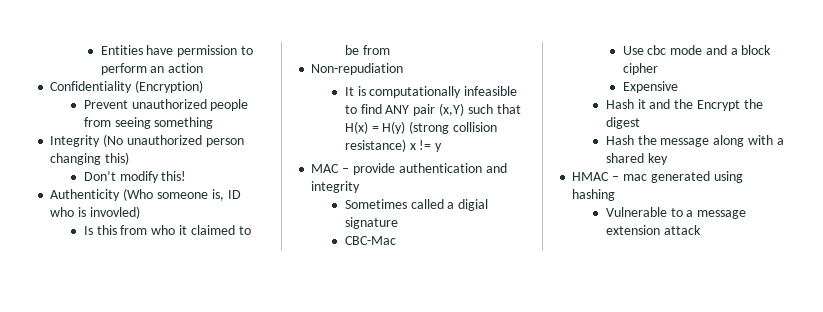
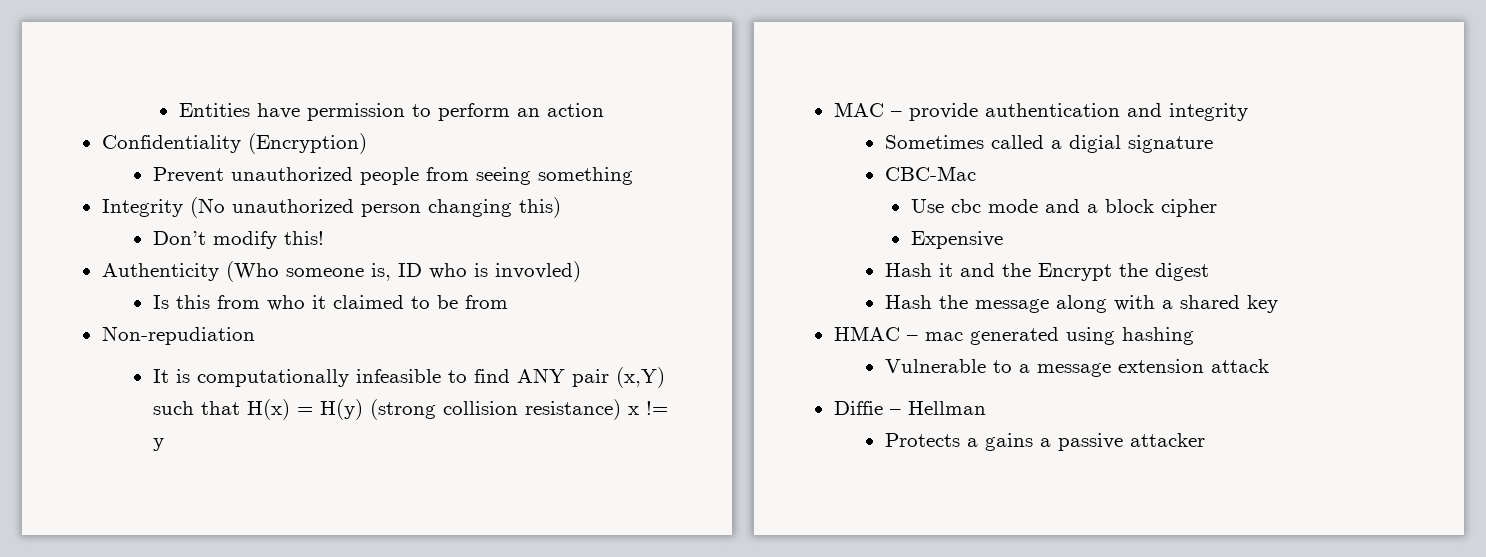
+ Diffie – Hellman
+ Protects a gains a passive attacker

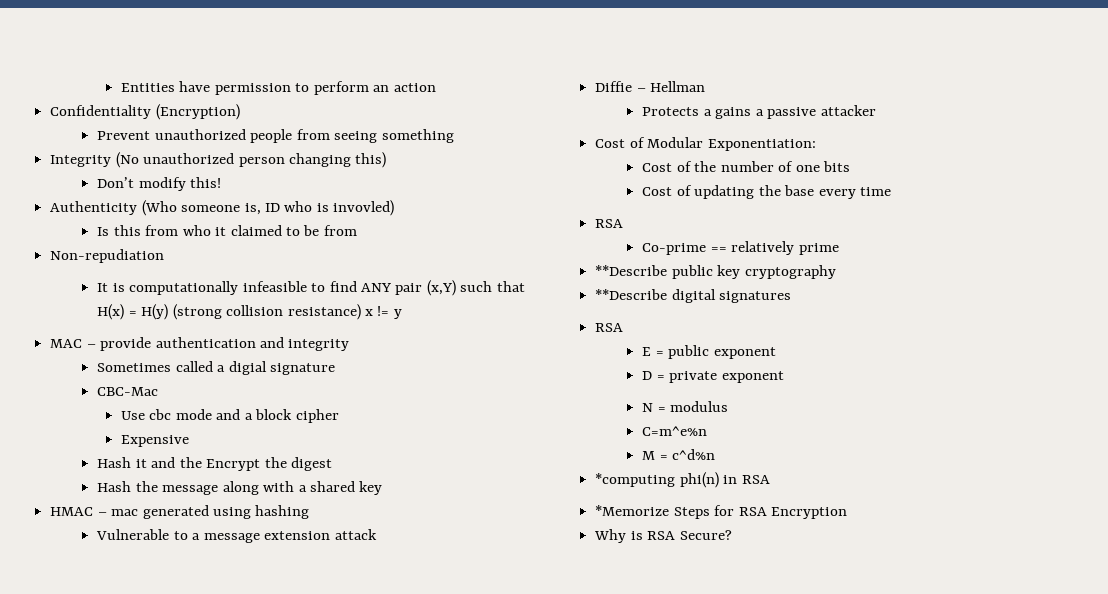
+ Cost of Modular Exponentiation:
+ Cost of the number of one bits
+ Cost of updating the base every time
+ RSA
+ Co-prime == relatively prime
+ **Describe public key cryptography
+ **Describe digital signatures
+ RSA
+ E = public exponent
+ D = private exponent
+ N = modulus
+ C=m^e%n
+ M = c^d%n
+ *computing phi(n) in RSA
+ *Memorize Steps for RSA Encryption
+ Why is RSA Secure?

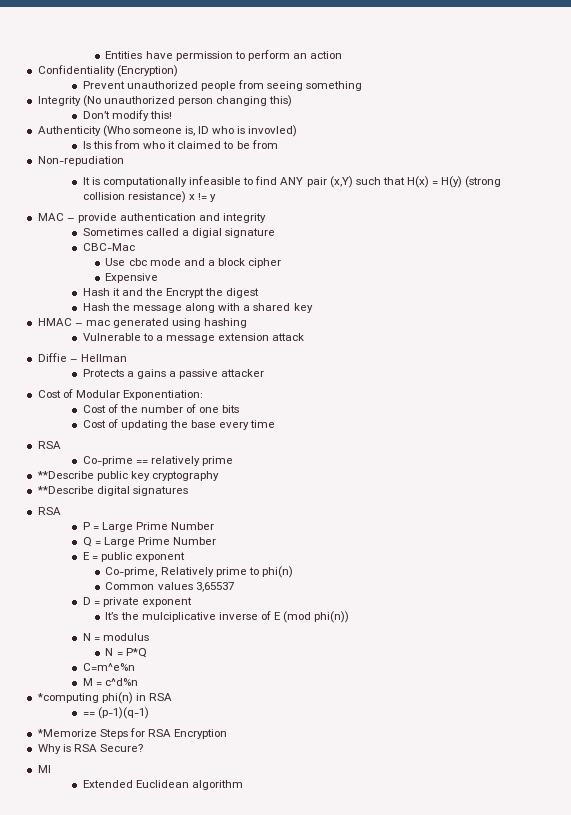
+ P = Large Prime Number
+ Q = Large Prime Number
  E = public exponent
+ Co-prime, Relatively prime to phi(n)
+ Common values 3,65537
  D = private exponent
+ It’s the mulciplicative inverse of E (mod phi(n))
+ N = P*Q
+ == (p-1)(q-1)
+ MI
+ Extended Euclidean algorithm

